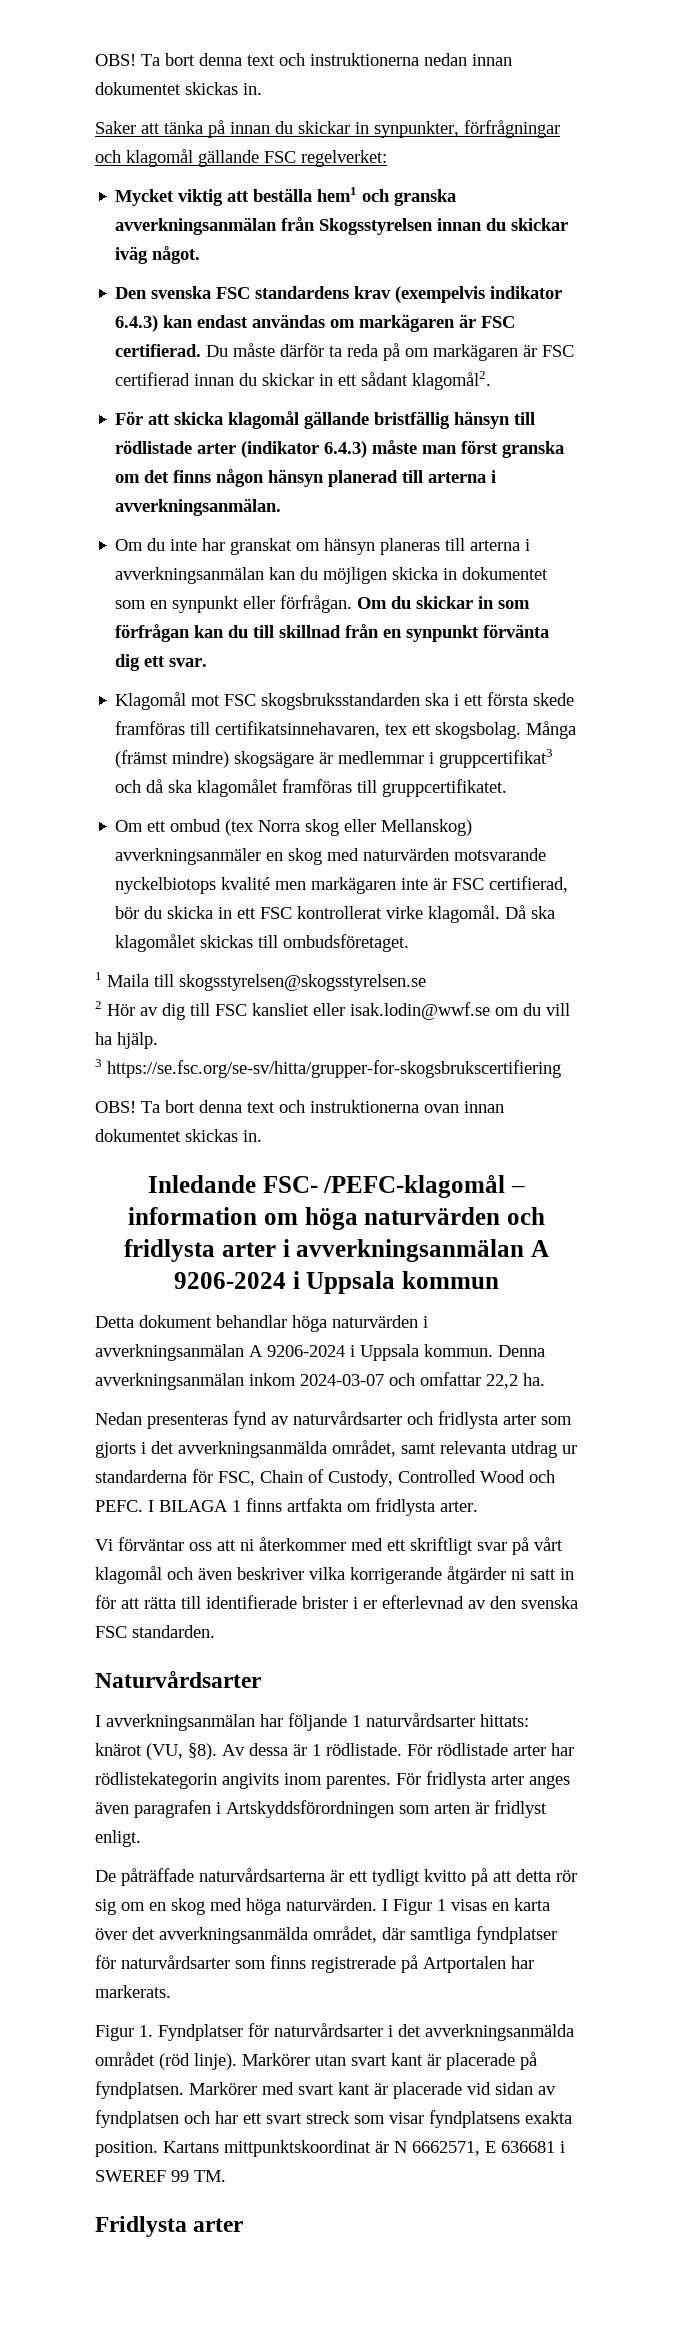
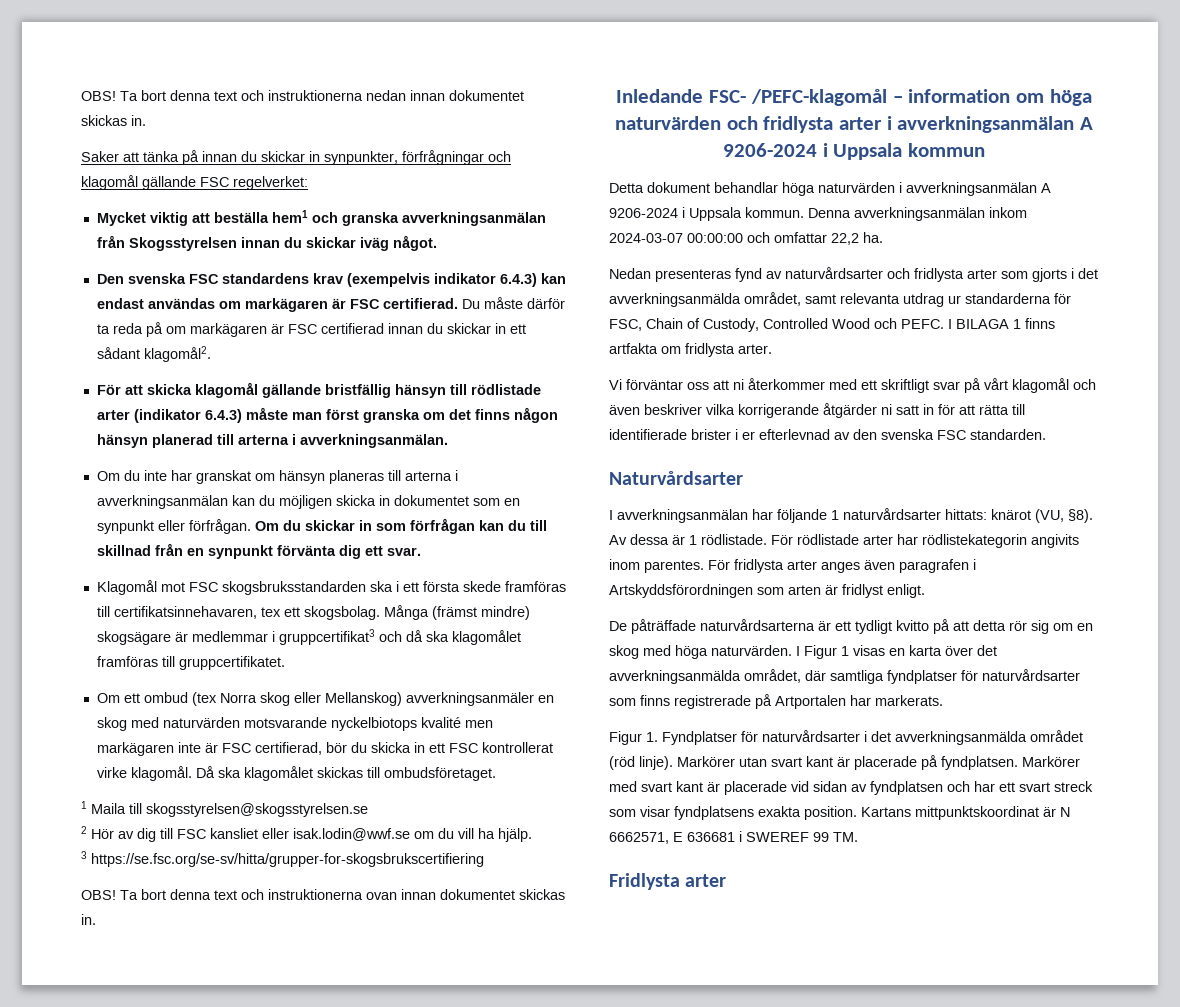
- Denna avverkningsanmälan inkom 2024-03-07 och omfattar 22,2 ha.
+ Denna avverkningsanmälan inkom 2024-03-07 00:00:00 och omfattar 22,2 ha.

